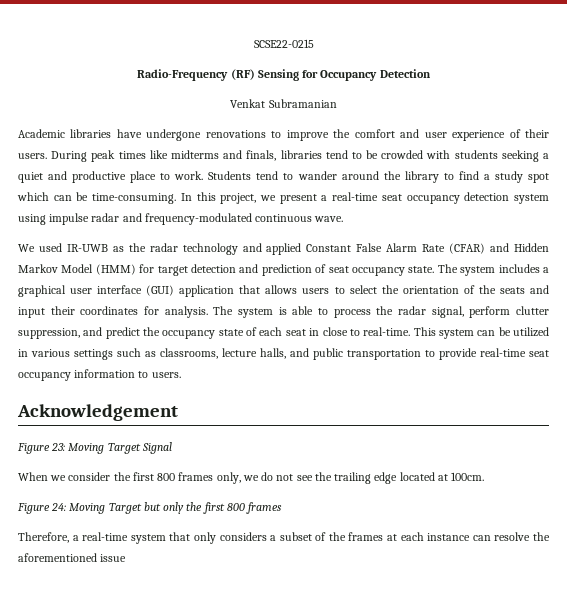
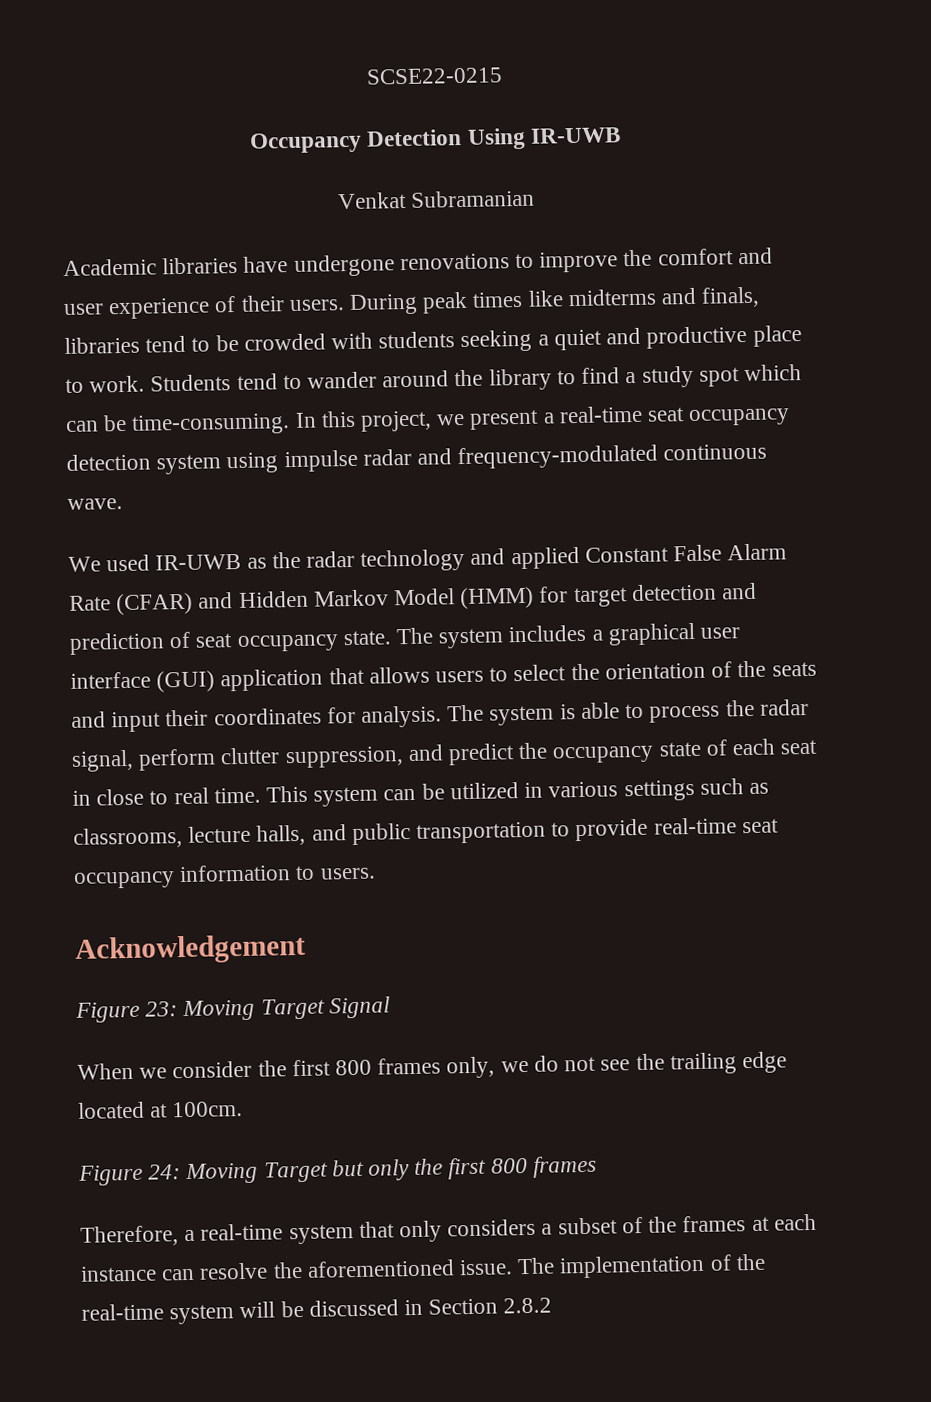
- Radio-Frequency (RF) Sensing for Occupancy Detection
+ Occupancy Detection Using IR-UWB
- The system is able to process the radar signal, perform clutter suppression, and predict the occupancy state of each seat in close to real-time.
+ The system is able to process the radar signal, perform clutter suppression, and predict the occupancy state of each seat in close to real time.
- Therefore, a real-time system that only considers a subset of the frames at each instance can resolve the aforementioned issue
+ Therefore, a real-time system that only considers a subset of the frames at each instance can resolve the aforementioned issue. The implementation of the real-time system will be discussed in Section 2.8.2

